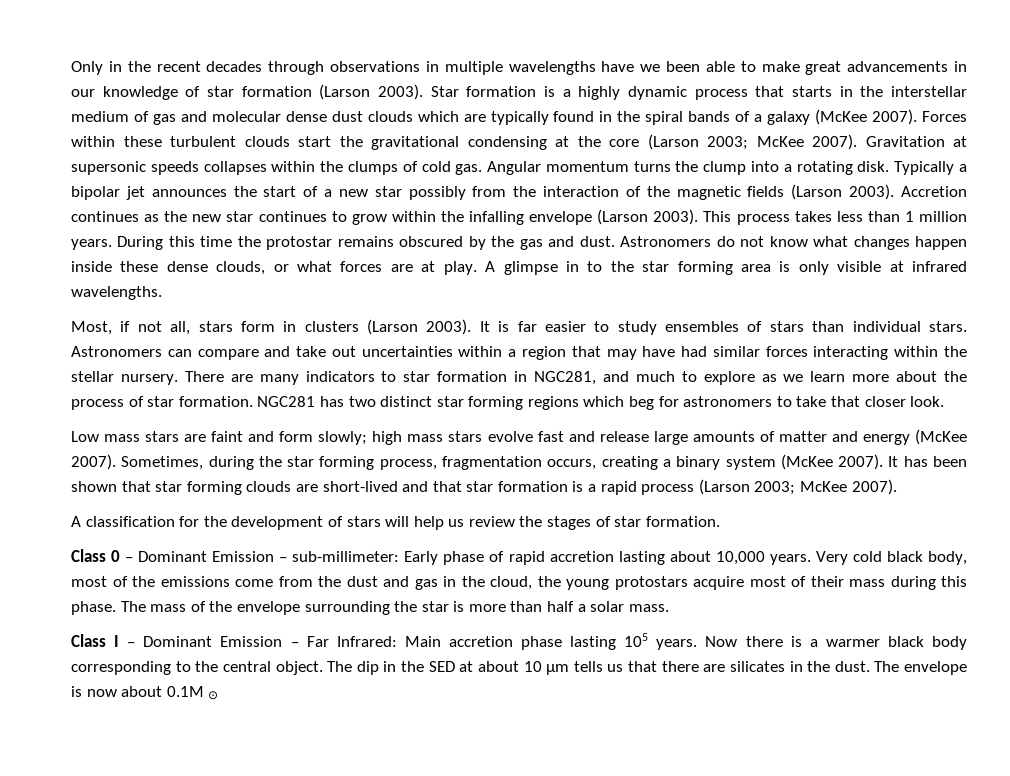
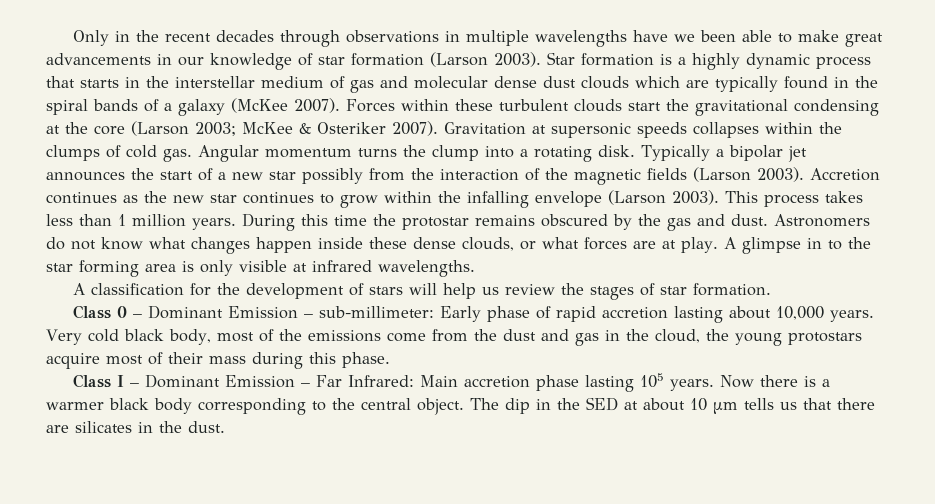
- Forces within these turbulent clouds start the gravitational condensing at the core (Larson 2003; McKee 2007).
+ Forces within these turbulent clouds start the gravitational condensing at the core (Larson 2003; McKee & Osteriker 2007).
- Most, if not all, stars form in clusters (Larson 2003). It is far easier to study ensembles of stars than individual stars. Astronomers can compare and take out uncertainties within a region that may have had similar forces interacting within the stellar nursery. There are many indicators to star formation in NGC281, and much to explore as we learn more about the process of star formation. NGC281 has two distinct star forming regions which beg for astronomers to take that closer look.
- Low mass stars are faint and form slowly; high mass stars evolve fast and release large amounts of matter and energy (McKee 2007). Sometimes, during the star forming process, fragmentation occurs, creating a binary system (McKee 2007). It has been shown that star forming clouds are short-lived and that star formation is a rapid process (Larson 2003; McKee 2007).
- The mass of the envelope surrounding the star is more than half a solar mass.
- The envelope is now about 0.1M ⊙

